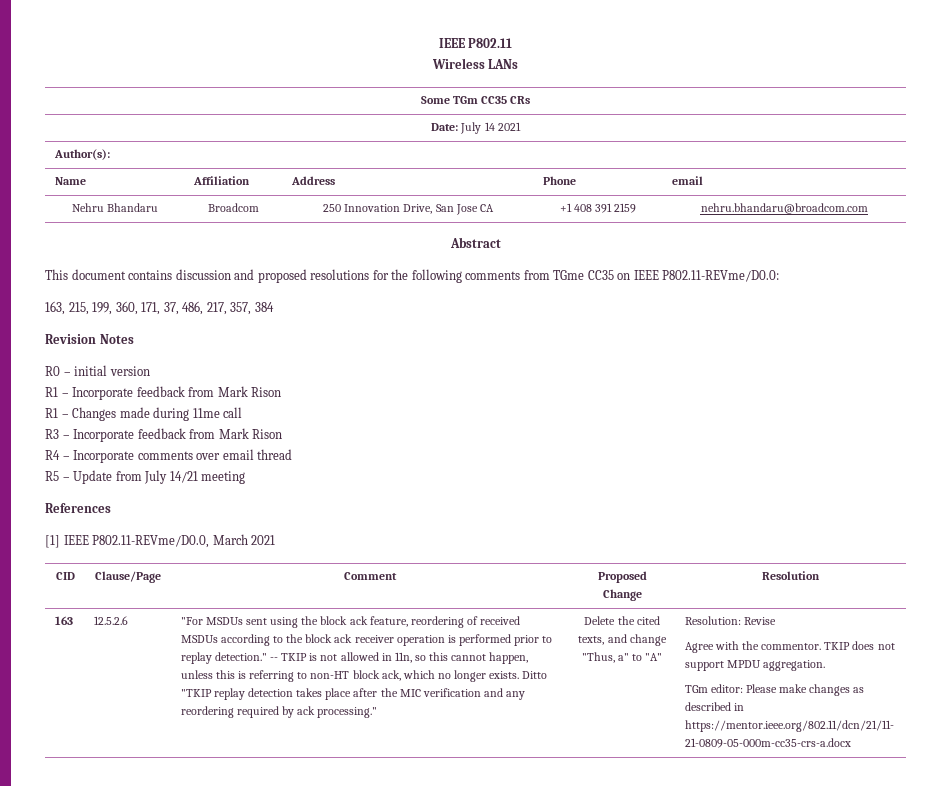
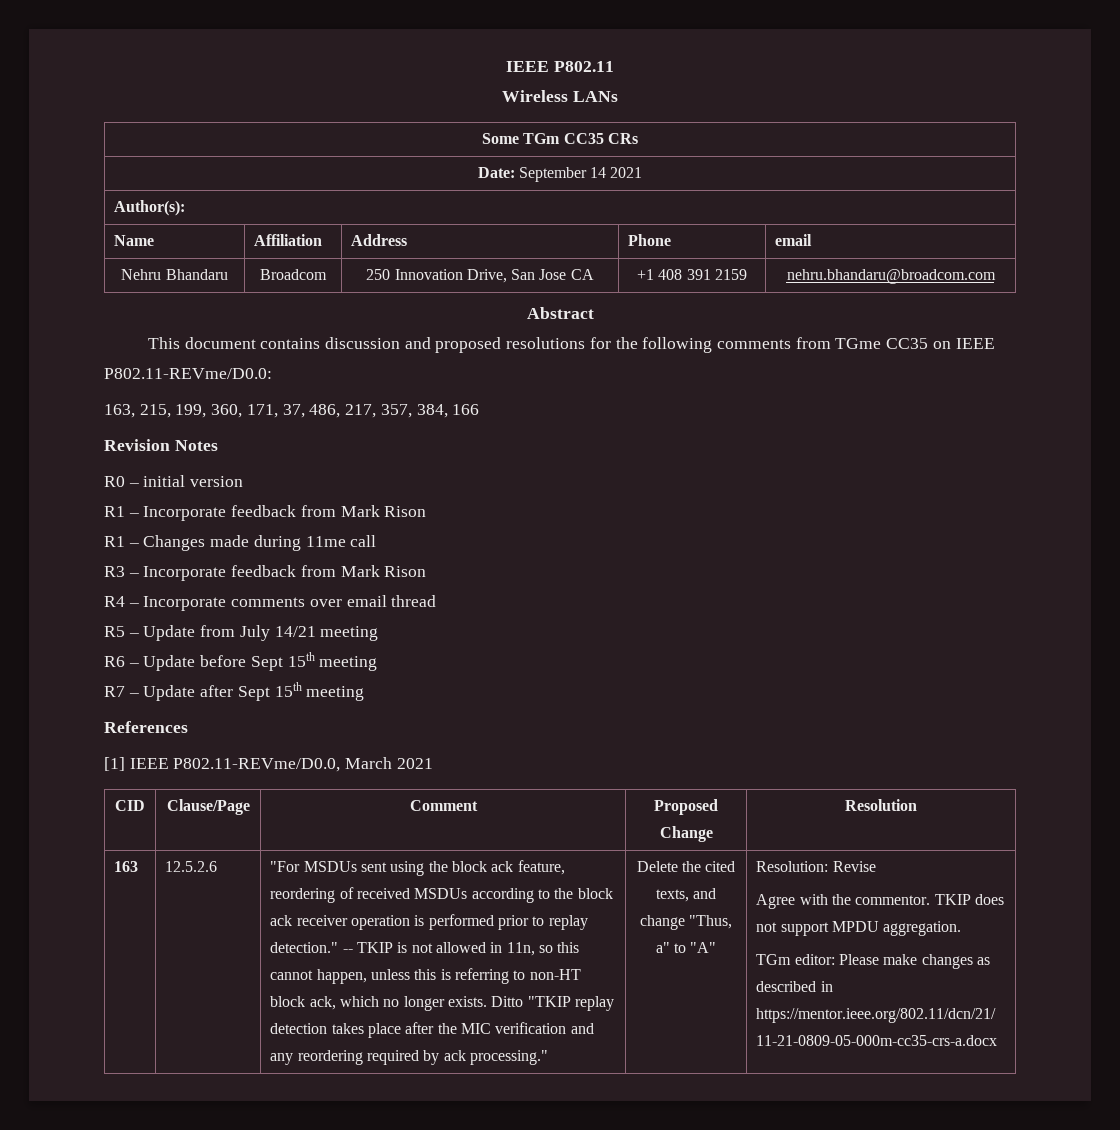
- Date: July 14 2021
+ Date: September 14 2021
- 163, 215, 199, 360, 171, 37, 486, 217, 357, 384
+ 163, 215, 199, 360, 171, 37, 486, 217, 357, 384, 166
+ R6 – Update before Sept 15th meeting
+ R7 – Update after Sept 15th meeting

